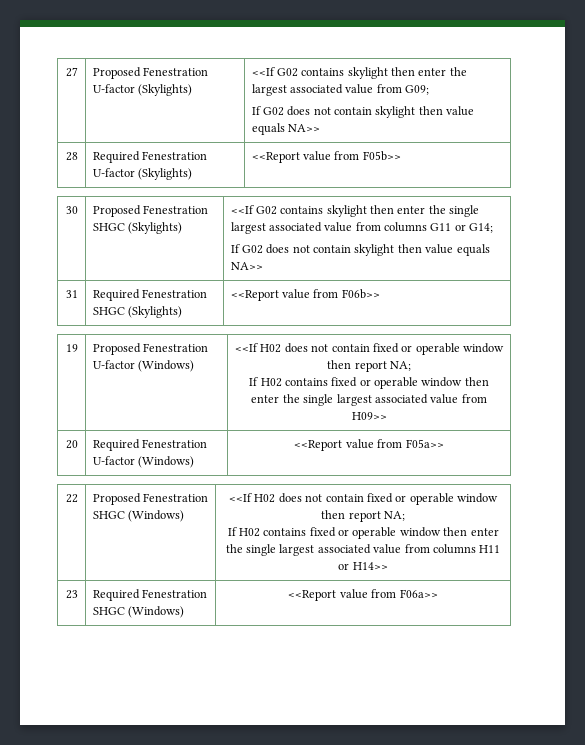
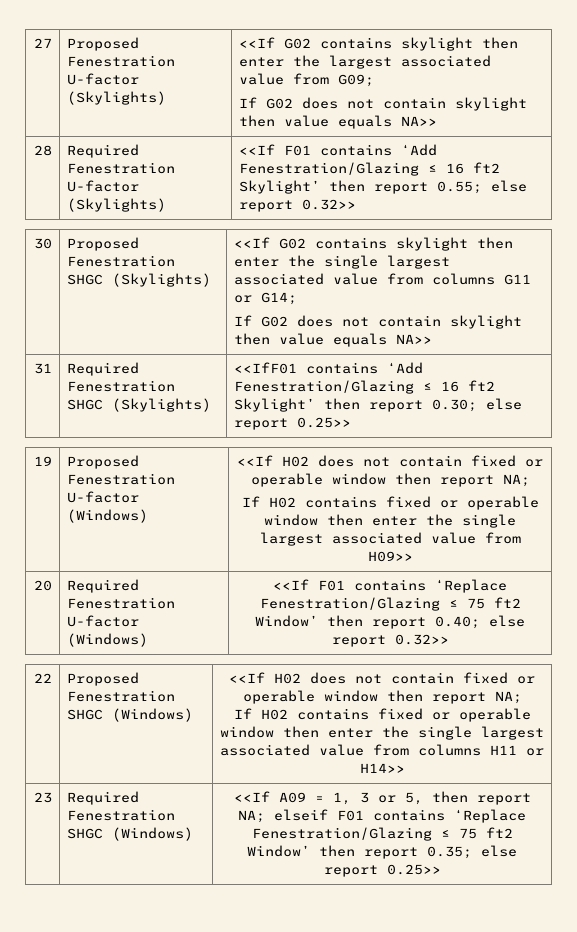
- 28 | Required Fenestration U-factor (Skylights) | <<Report value from F05b>>
+ 28 | Required Fenestration U-factor (Skylights) | <<If F01 contains ‘Add Fenestration/Glazing ≤ 16 ft2 Skylight’ then report 0.55; else report 0.32>>
- 31 | Required Fenestration SHGC (Skylights) | <<Report value from F06b>>
+ 31 | Required Fenestration SHGC (Skylights) | <<IfF01 contains ‘Add Fenestration/Glazing ≤ 16 ft2 Skylight’ then report 0.30; else report 0.25>>
- 20 | Required Fenestration U-factor (Windows) | <<Report value from F05a>>
+ 20 | Required Fenestration U-factor (Windows) | <<If F01 contains ‘Replace Fenestration/Glazing ≤ 75 ft2 Window’ then report 0.40; else report 0.32>>
- 23 | Required Fenestration SHGC (Windows) | <<Report value from F06a>>
+ 23 | Required Fenestration SHGC (Windows) | <<If A09 = 1, 3 or 5, then report NA; elseif F01 contains ‘Replace Fenestration/Glazing ≤ 75 ft2 Window’ then report 0.35; else report 0.25>>

